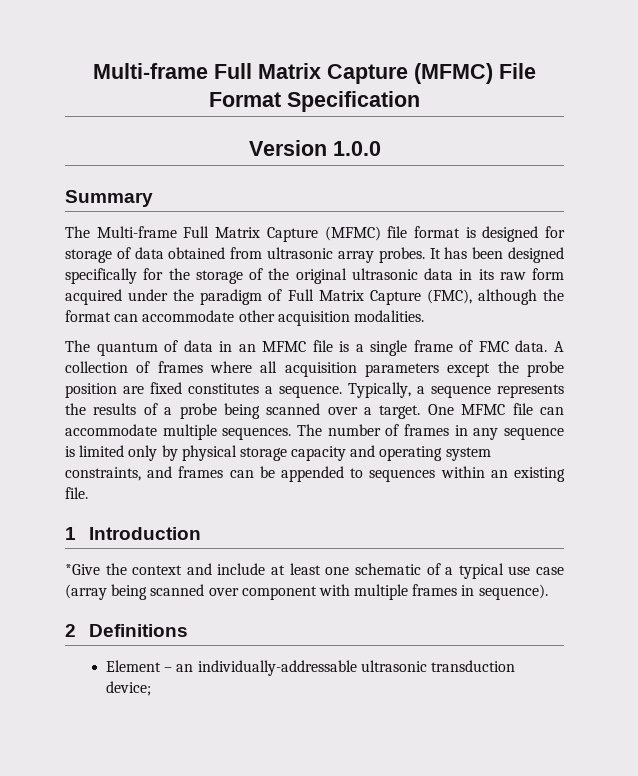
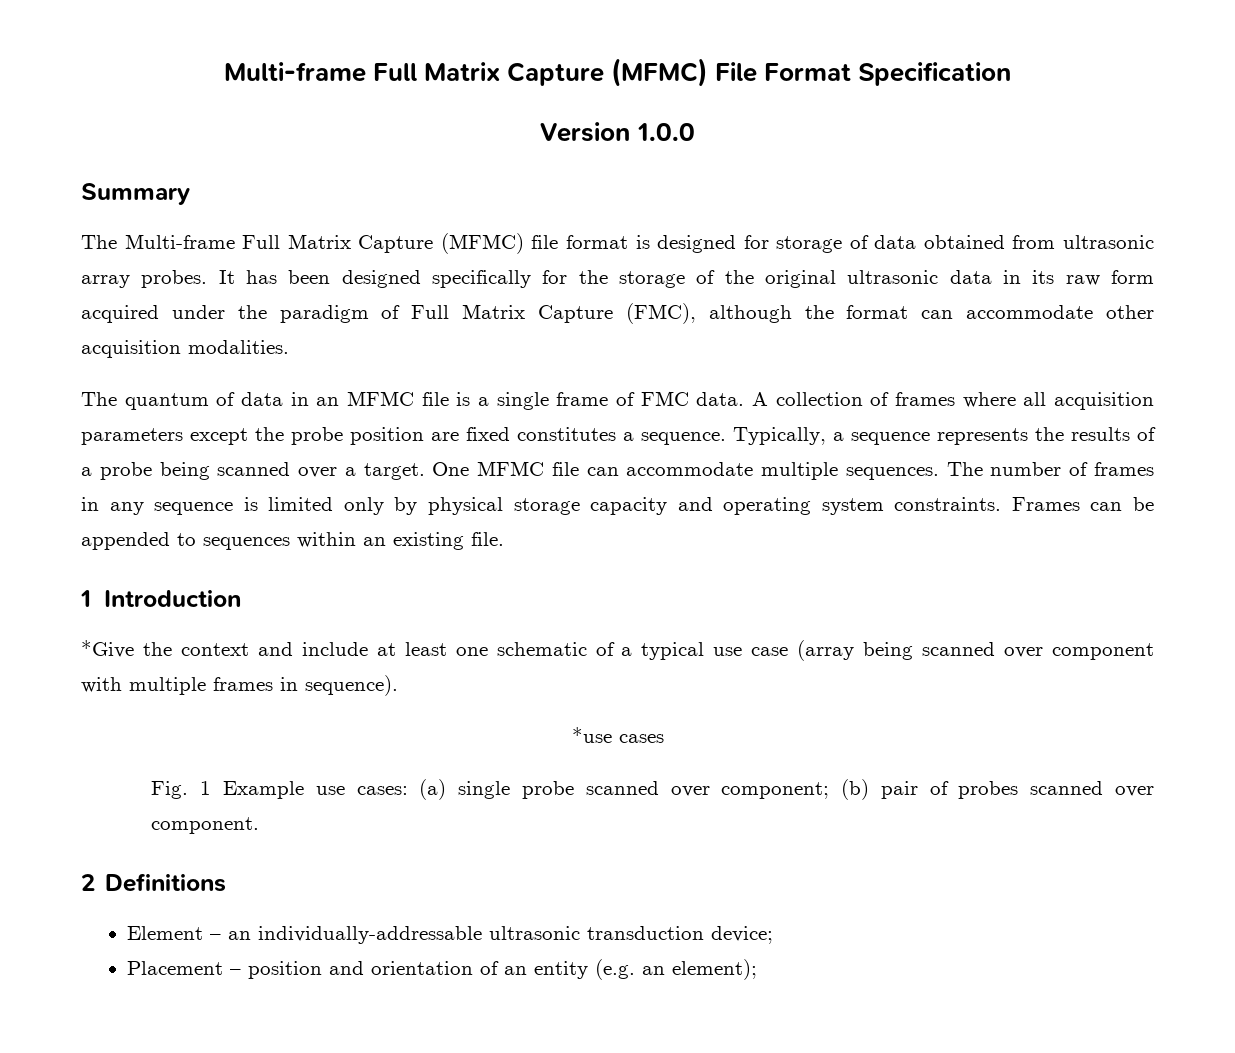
- The number of frames in any sequence is limited only by physical storage capacity and operating system constraints, and frames can be appended to sequences within an existing file.
+ The number of frames in any sequence is limited only by physical storage capacity and operating system constraints. Frames can be appended to sequences within an existing file.
+ *use cases
+ Fig. 1 Example use cases: (a) single probe scanned over component; (b) pair of probes scanned over component.
+ Placement – position and orientation of an entity (e.g. an element);

